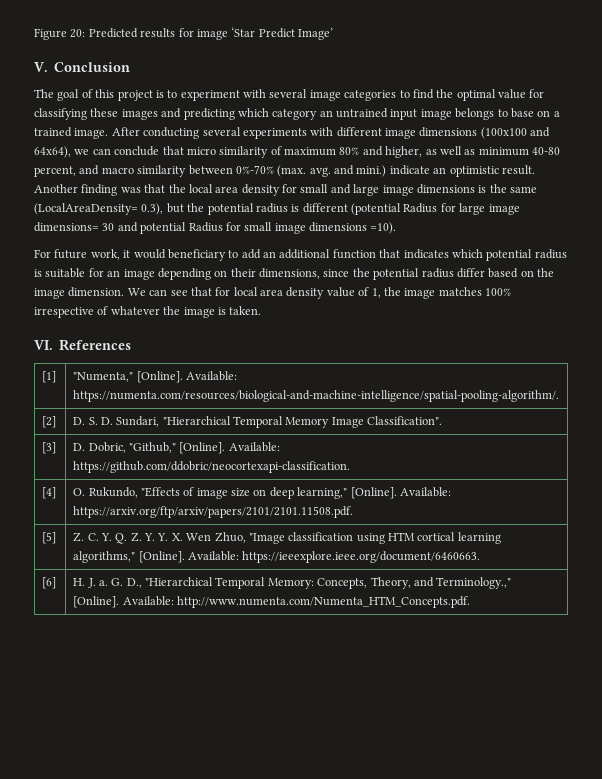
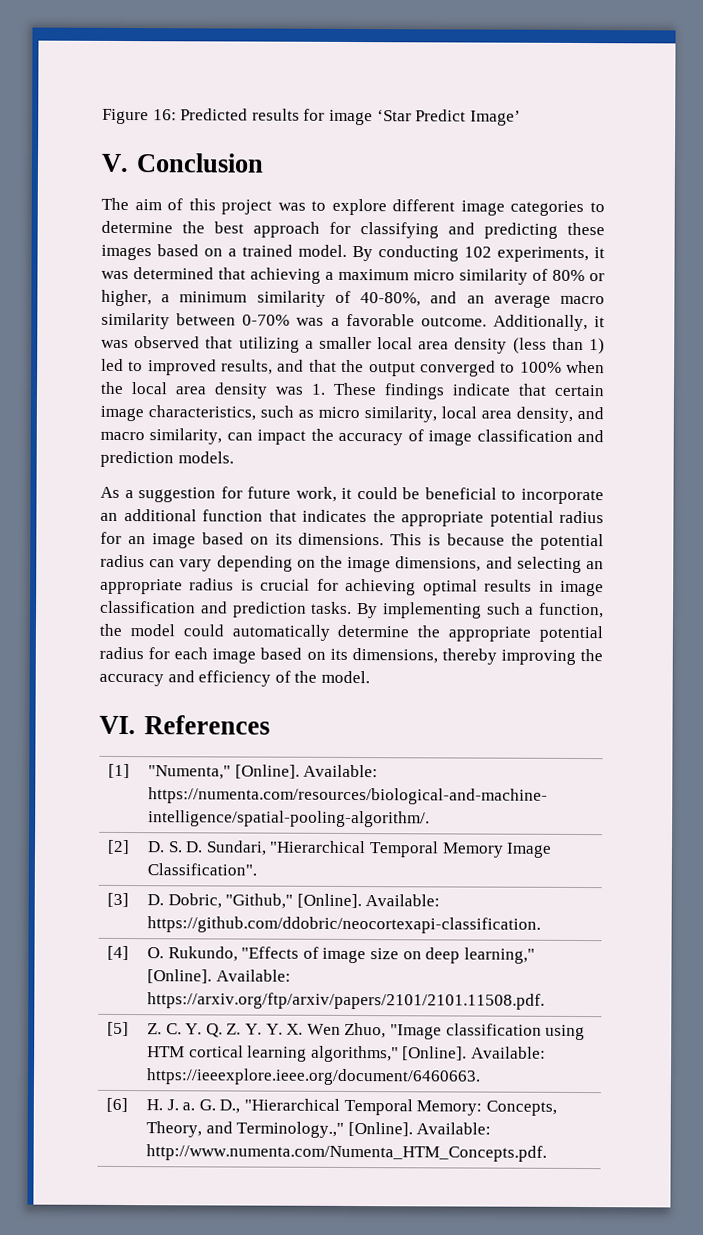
- Figure 20: Predicted results for image ‘Star Predict Image’
+ Figure 16: Predicted results for image ‘Star Predict Image’
- The goal of this project is to experiment with several image categories to find the optimal value for classifying these images and predicting which category an untrained input image belongs to base on a trained image. After conducting several experiments with different image dimensions (100x100 and 64x64), we can conclude that micro similarity of maximum 80% and higher, as well as minimum 40-80 percent, and macro similarity between 0%-70% (max. avg. and mini.) indicate an optimistic result. Another finding was that the local area density for small and large image dimensions is the same (LocalAreaDensity= 0.3), but the potential radius is different (potential Radius for large image dimensions= 30 and potential Radius for small image dimensions =10).
- For future work, it would beneficiary to add an additional function that indicates which potential radius is suitable for an image depending on their dimensions, since the potential radius differ based on the image dimension. We can see that for local area density value of 1, the image matches 100% irrespective of whatever the image is taken.
+ The aim of this project was to explore different image categories to determine the best approach for classifying and predicting these images based on a trained model. By conducting 102 experiments, it was determined that achieving a maximum micro similarity of 80% or higher, a minimum similarity of 40-80%, and an average macro similarity between 0-70% was a favorable outcome. Additionally, it was observed that utilizing a smaller local area density (less than 1) led to improved results, and that the output converged to 100% when the local area density was 1. These findings indicate that certain image characteristics, such as micro similarity, local area density, and macro similarity, can impact the accuracy of image classification and prediction models.
+ As a suggestion for future work, it could be beneficial to incorporate an additional function that indicates the appropriate potential radius for an image based on its dimensions. This is because the potential radius can vary depending on the image dimensions, and selecting an appropriate radius is crucial for achieving optimal results in image classification and prediction tasks. By implementing such a function, the model could automatically determine the appropriate potential radius for each image based on its dimensions, thereby improving the accuracy and efficiency of the model.

